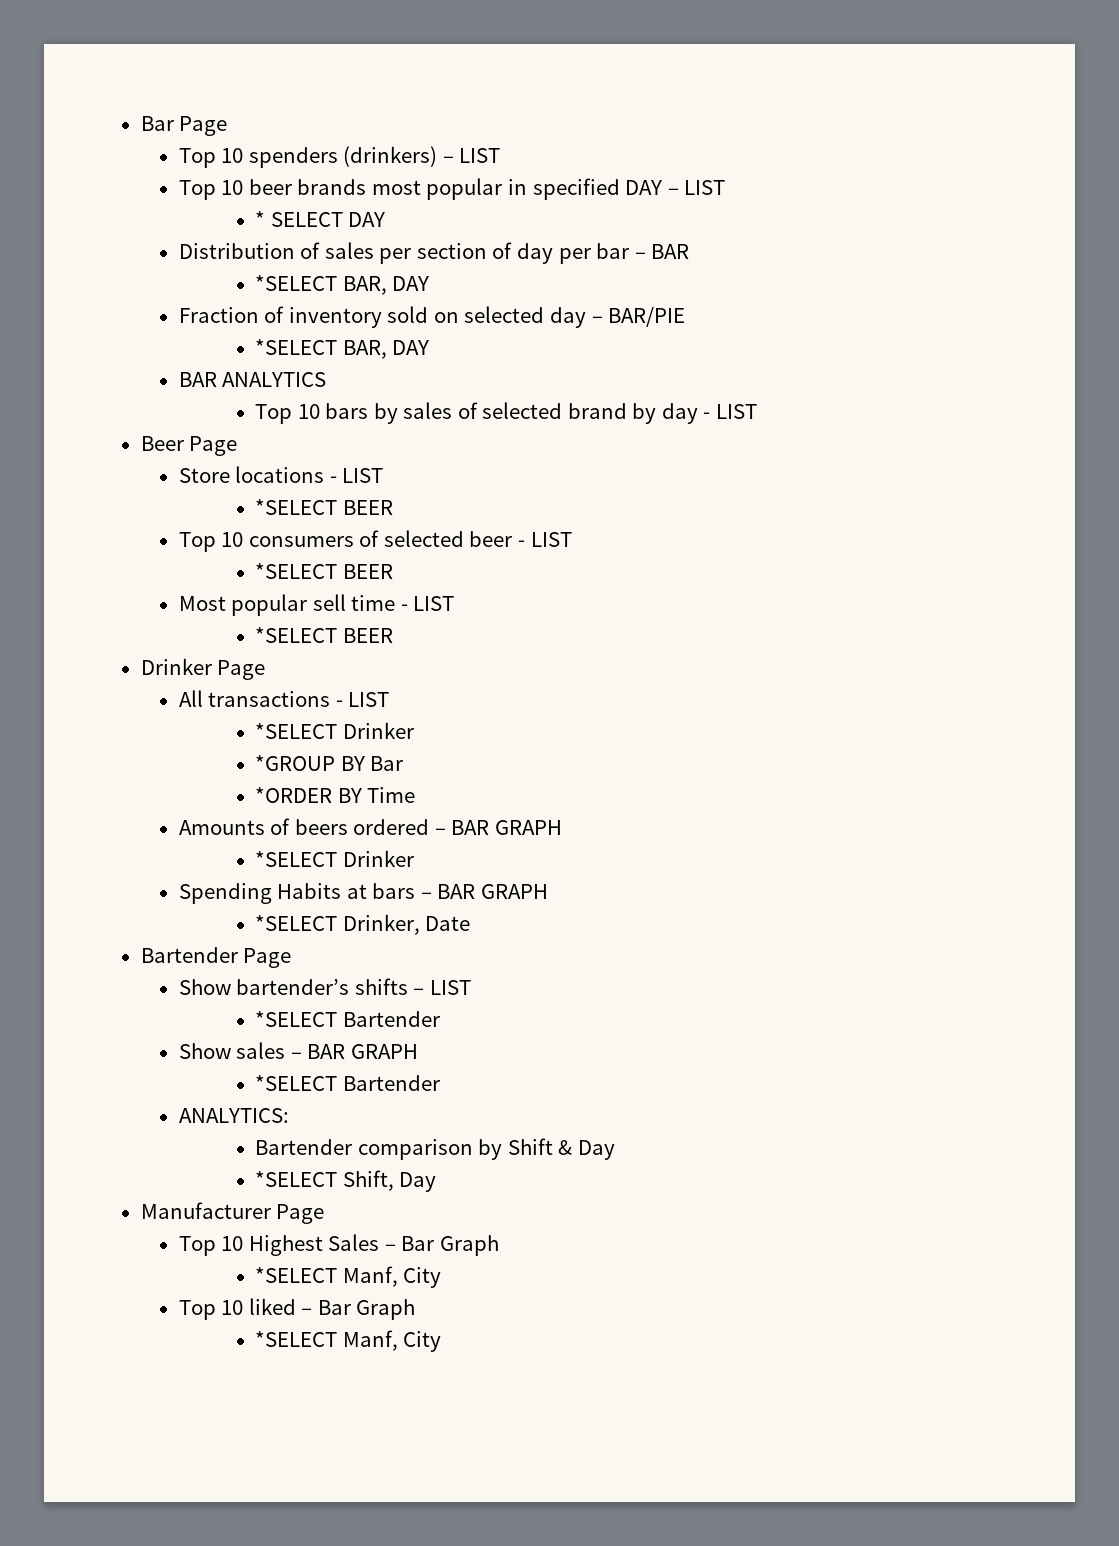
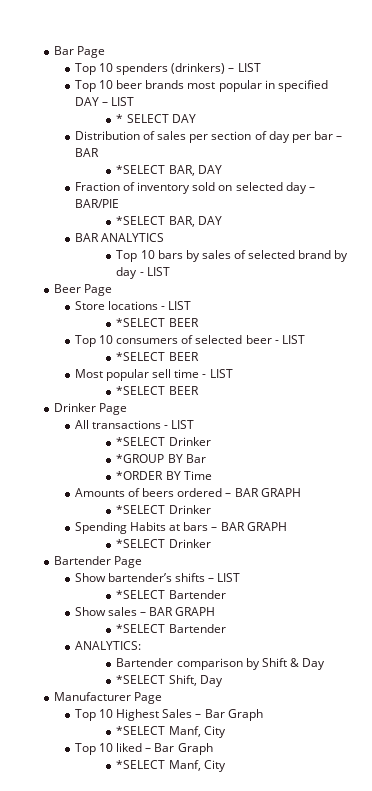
  Spending Habits at bars – BAR GRAPH
- *SELECT Drinker, Date
+ *SELECT Drinker

